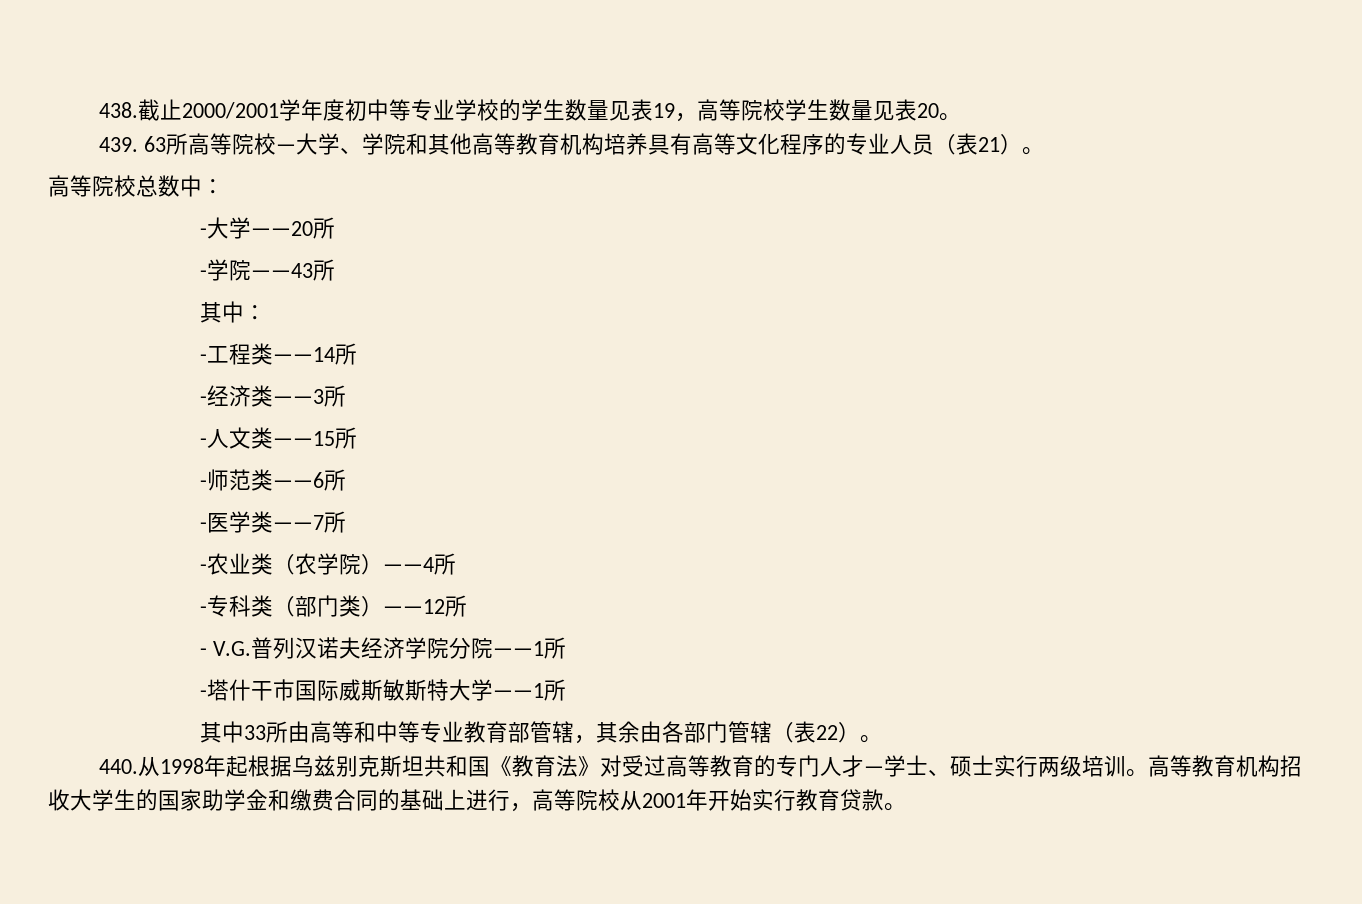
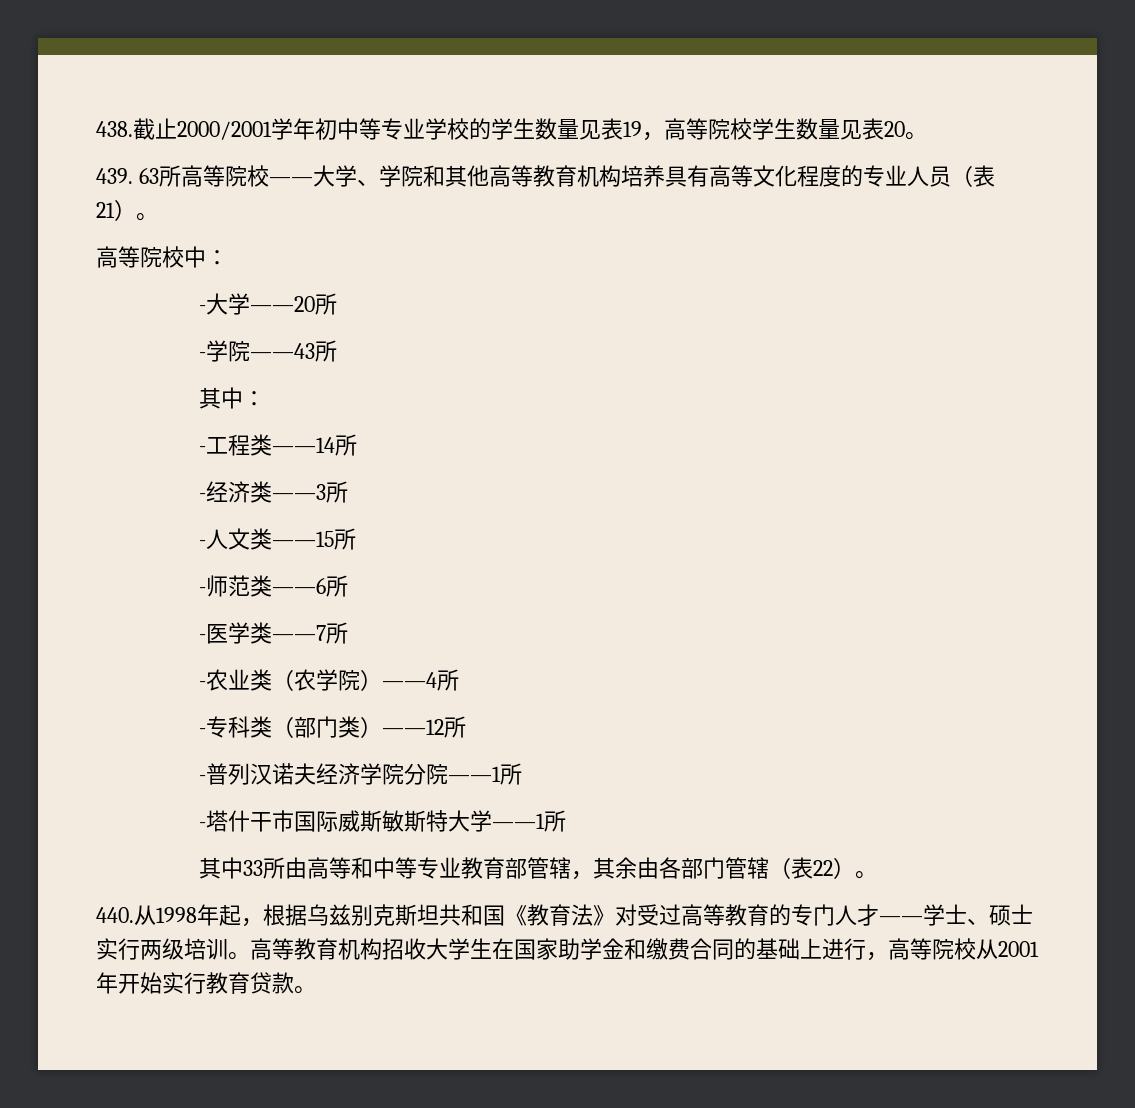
- 438.截止2000/2001学年度初中等专业学校的学生数量见表19，高等院校学生数量见表20。
+ 438.截止2000/2001学年初中等专业学校的学生数量见表19，高等院校学生数量见表20。
- 439. 63所高等院校—大学、学院和其他高等教育机构培养具有高等文化程序的专业人员（表21）。
+ 439. 63所高等院校——大学、学院和其他高等教育机构培养具有高等文化程度的专业人员（表21）。
- 高等院校总数中：
+ 高等院校中：
- - V.G.普列汉诺夫经济学院分院——1所
+ -普列汉诺夫经济学院分院——1所
- 440.从1998年起根据乌兹别克斯坦共和国《教育法》对受过高等教育的专门人才—学士、硕士实行两级培训。
+ 440.从1998年起，根据乌兹别克斯坦共和国《教育法》对受过高等教育的专门人才——学士、硕士实行两级培训。
- 高等教育机构招收大学生的国家助学金和缴费合同的基础上进行，高等院校从2001年开始实行教育贷款。
+ 高等教育机构招收大学生在国家助学金和缴费合同的基础上进行，高等院校从2001年开始实行教育贷款。

